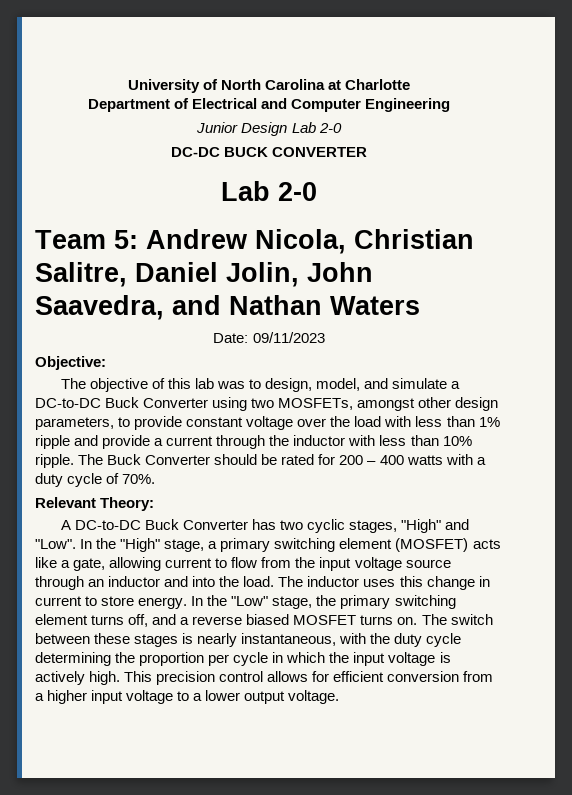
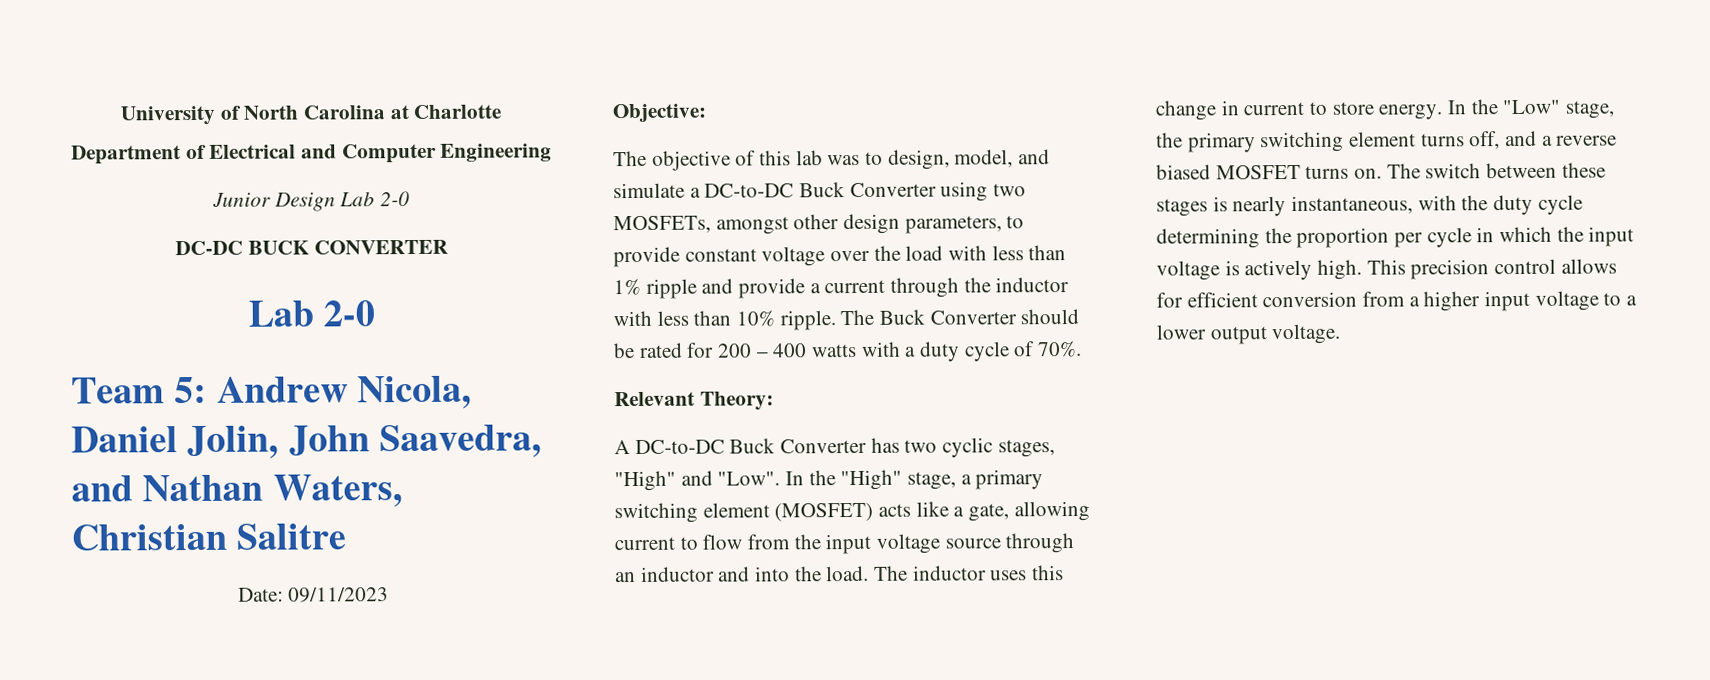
- Team 5: Andrew Nicola, Christian Salitre, Daniel Jolin, John Saavedra, and Nathan Waters
+ Team 5: Andrew Nicola, Daniel Jolin, John Saavedra, and Nathan Waters, Christian Salitre

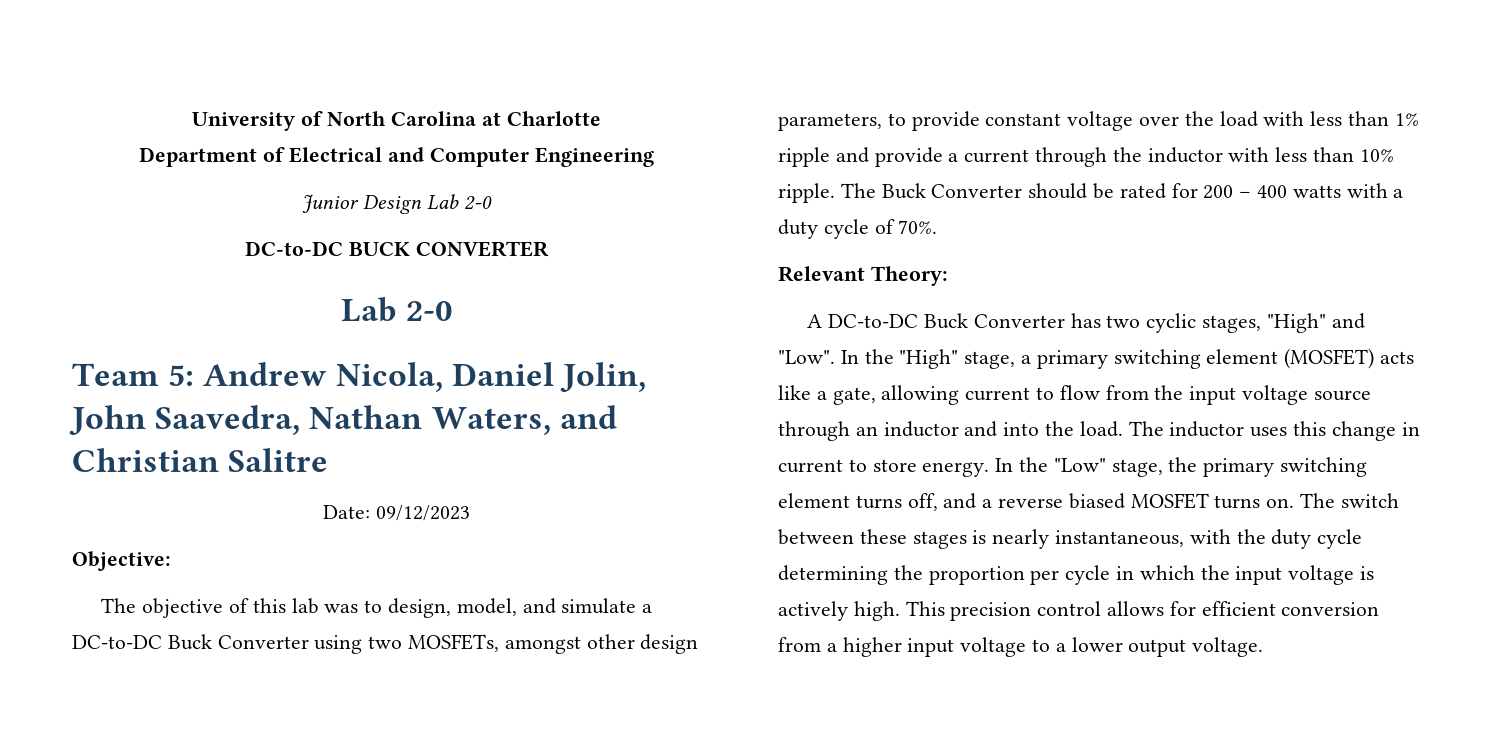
- DC-DC BUCK CONVERTER
+ DC-to-DC BUCK CONVERTER
- Team 5: Andrew Nicola, Daniel Jolin, John Saavedra, and Nathan Waters, Christian Salitre
+ Team 5: Andrew Nicola, Daniel Jolin, John Saavedra, Nathan Waters, and Christian Salitre
- Date: 09/11/2023
+ Date: 09/12/2023

